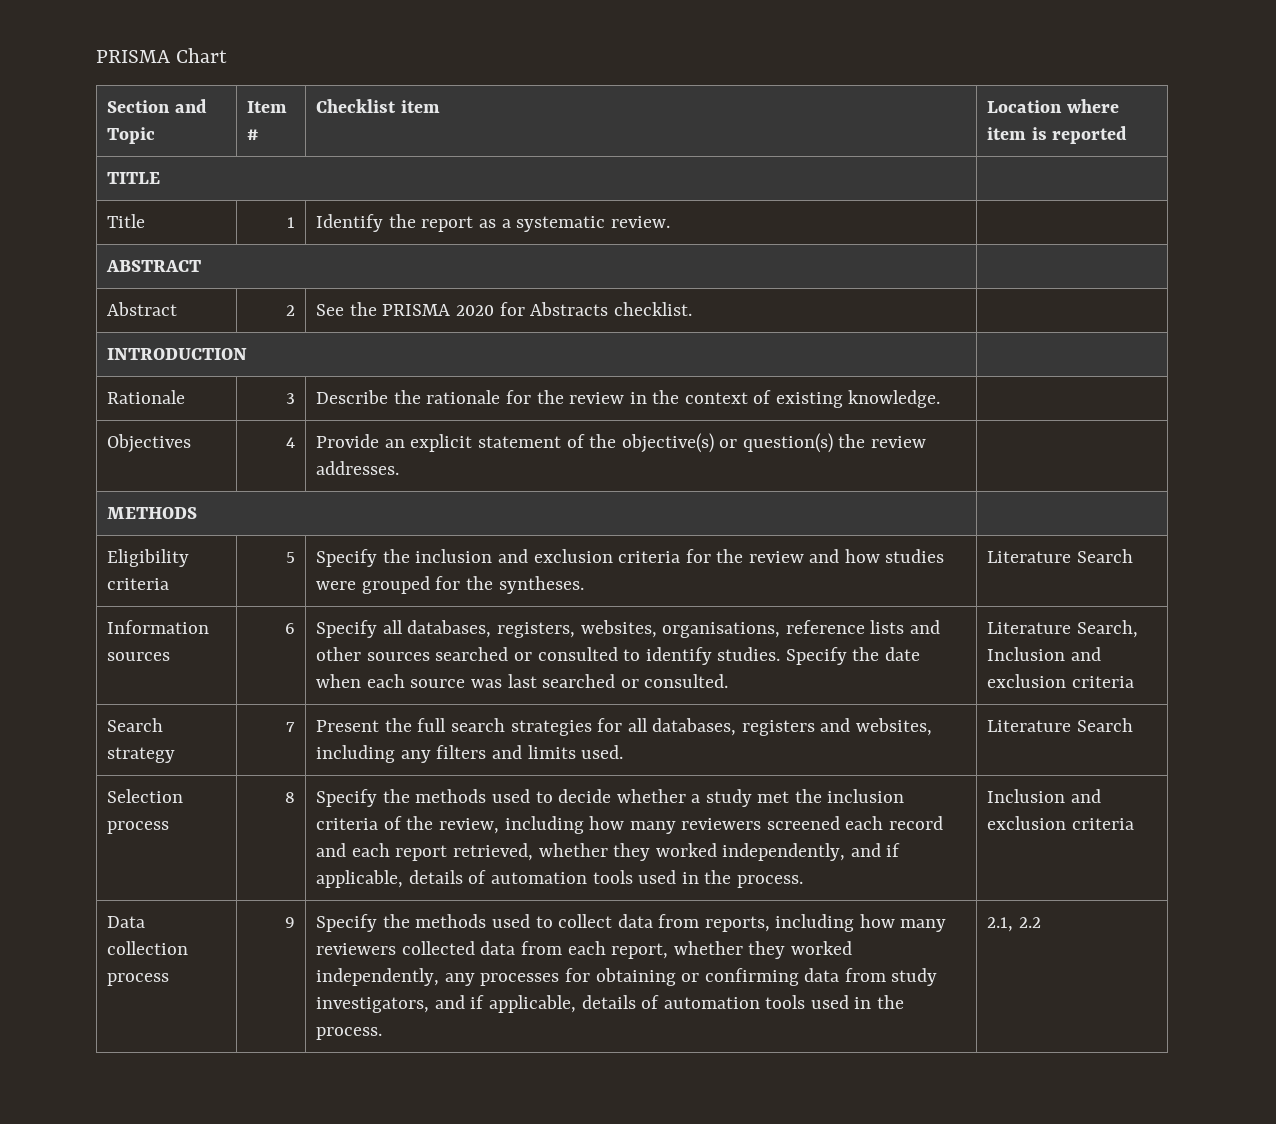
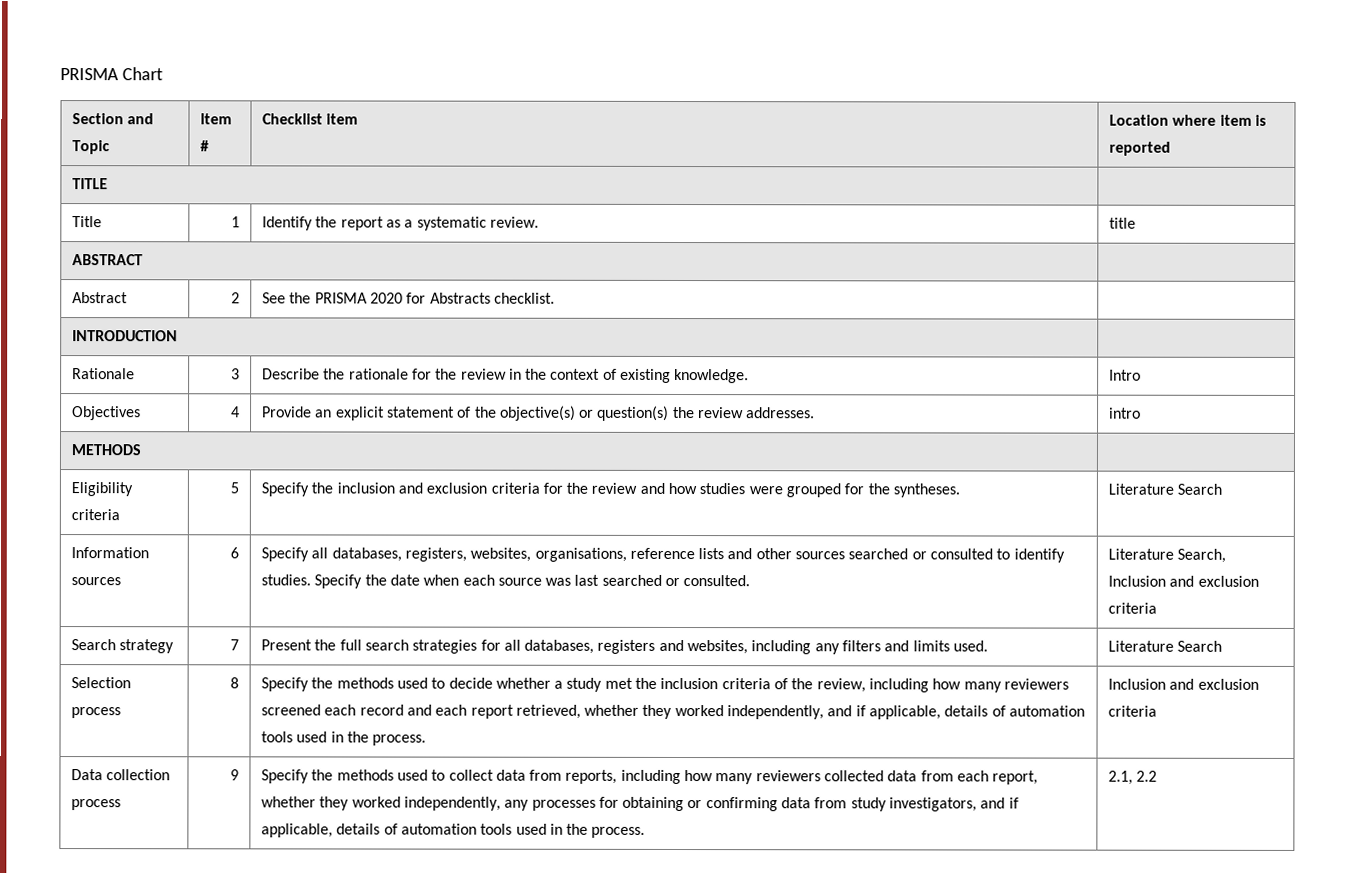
- Title | 1 | Identify the report as a systematic review. |
+ Title | 1 | Identify the report as a systematic review. | title
- Rationale | 3 | Describe the rationale for the review in the context of existing knowledge. |
+ Rationale | 3 | Describe the rationale for the review in the context of existing knowledge. | Intro
- Objectives | 4 | Provide an explicit statement of the objective(s) or question(s) the review addresses. |
+ Objectives | 4 | Provide an explicit statement of the objective(s) or question(s) the review addresses. | intro

